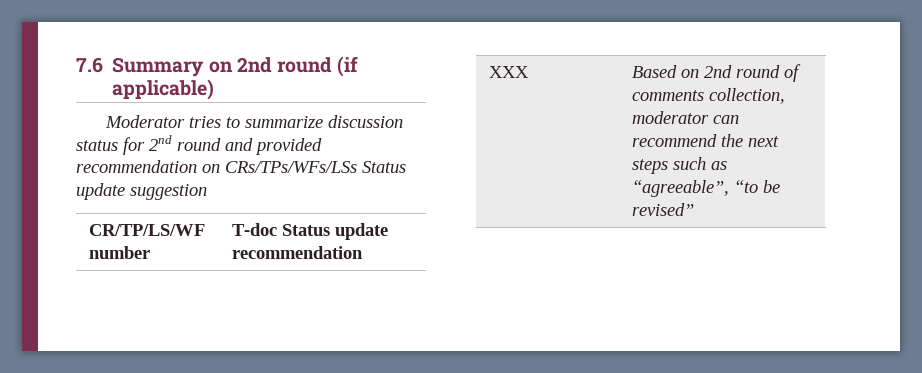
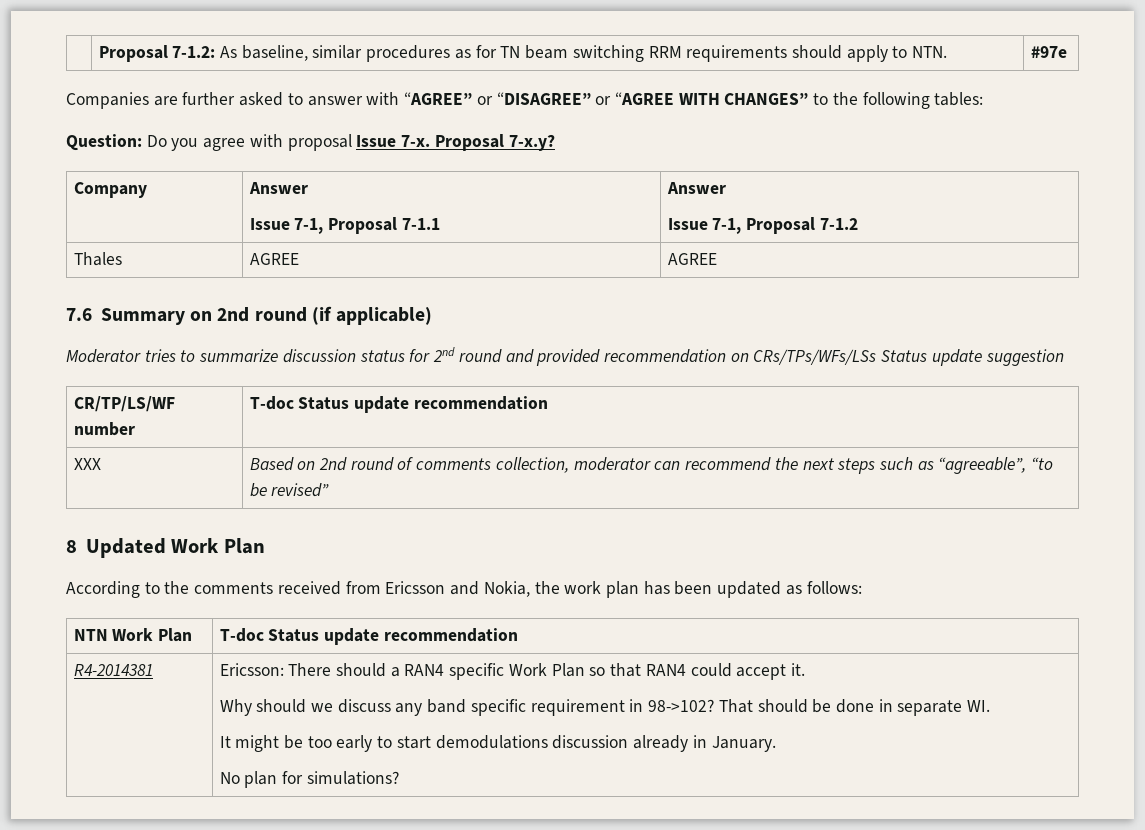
+ | Proposal 7-1.2: As baseline, similar procedures as for TN beam switching RRM requirements should apply to NTN. | #97e
+ Companies are further asked to answer with “AGREE” or “DISAGREE” or “AGREE WITH CHANGES” to the following tables:
+ Question: Do you agree with proposal Issue 7-x. Proposal 7-x.y?
+ Company | Answer
+ Issue 7-1, Proposal 7-1.1 | Answer
+ Issue 7-1, Proposal 7-1.2
+ Thales | AGREE | AGREE
+ 8 Updated Work Plan
+ According to the comments received from Ericsson and Nokia, the work plan has been updated as follows:
+ NTN Work Plan | T-doc Status update recommendation
+ R4-2014381 | Ericsson: There should a RAN4 specific Work Plan so that RAN4 could accept it.
+ Why should we discuss any band specific requirement in 98->102? That should be done in separate WI.
+ It might be too early to start demodulations discussion already in January.
+ No plan for simulations?

